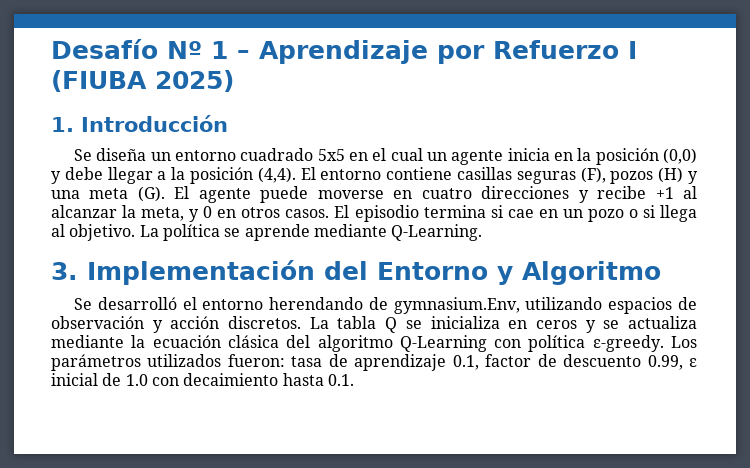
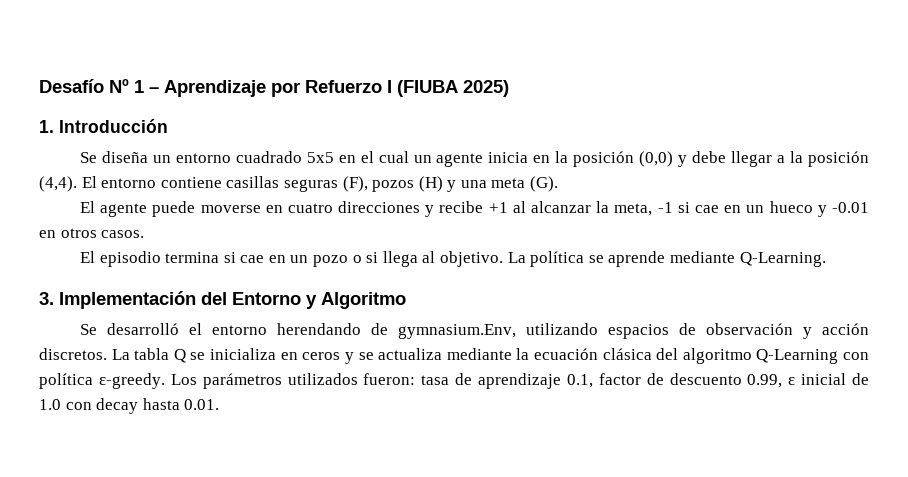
- El entorno contiene casillas seguras (F), pozos (H) y una meta (G). El agente puede moverse en cuatro direcciones y recibe +1 al alcanzar la meta, y 0 en otros casos. El episodio termina si cae en un pozo o si llega al objetivo.
+ El entorno contiene casillas seguras (F), pozos (H) y una meta (G).
+ El agente puede moverse en cuatro direcciones y recibe +1 al alcanzar la meta, -1 si cae en un hueco y -0.01 en otros casos.
+ El episodio termina si cae en un pozo o si llega al objetivo.
- Los parámetros utilizados fueron: tasa de aprendizaje 0.1, factor de descuento 0.99, ε inicial de 1.0 con decaimiento hasta 0.1.
+ Los parámetros utilizados fueron: tasa de aprendizaje 0.1, factor de descuento 0.99, ε inicial de 1.0 con decay hasta 0.01.

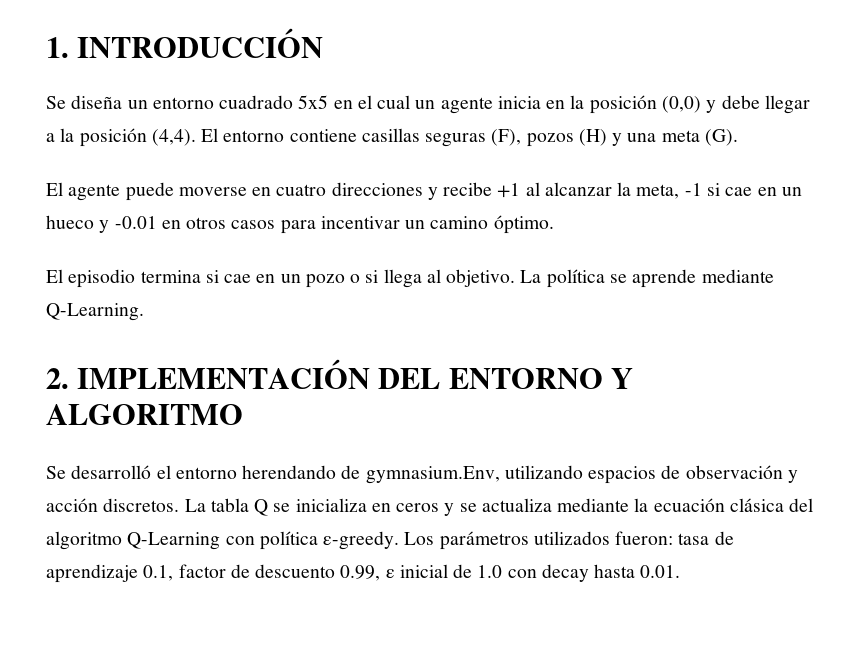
- Desafío Nº 1 – Aprendizaje por Refuerzo I (FIUBA 2025)
- 1. Introducción
+ 1. INTRODUCCIÓN
- El agente puede moverse en cuatro direcciones y recibe +1 al alcanzar la meta, -1 si cae en un hueco y -0.01 en otros casos.
+ El agente puede moverse en cuatro direcciones y recibe +1 al alcanzar la meta, -1 si cae en un hueco y -0.01 en otros casos para incentivar un camino óptimo.
- 3. Implementación del Entorno y Algoritmo
+ 2. IMPLEMENTACIÓN DEL ENTORNO Y ALGORITMO

